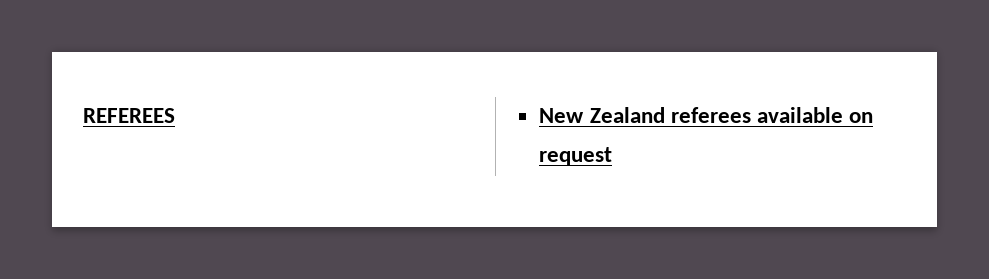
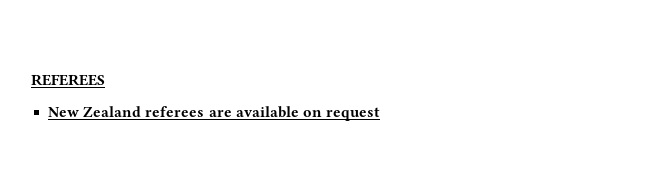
- New Zealand referees available on request
+ New Zealand referees are available on request

